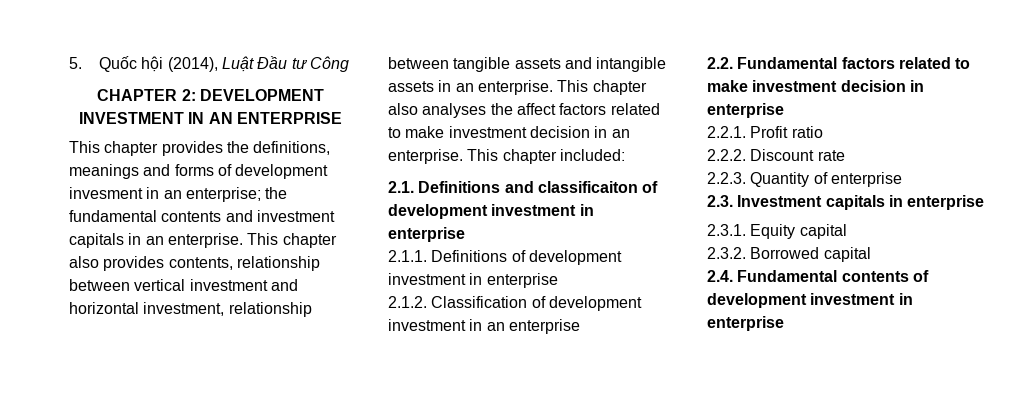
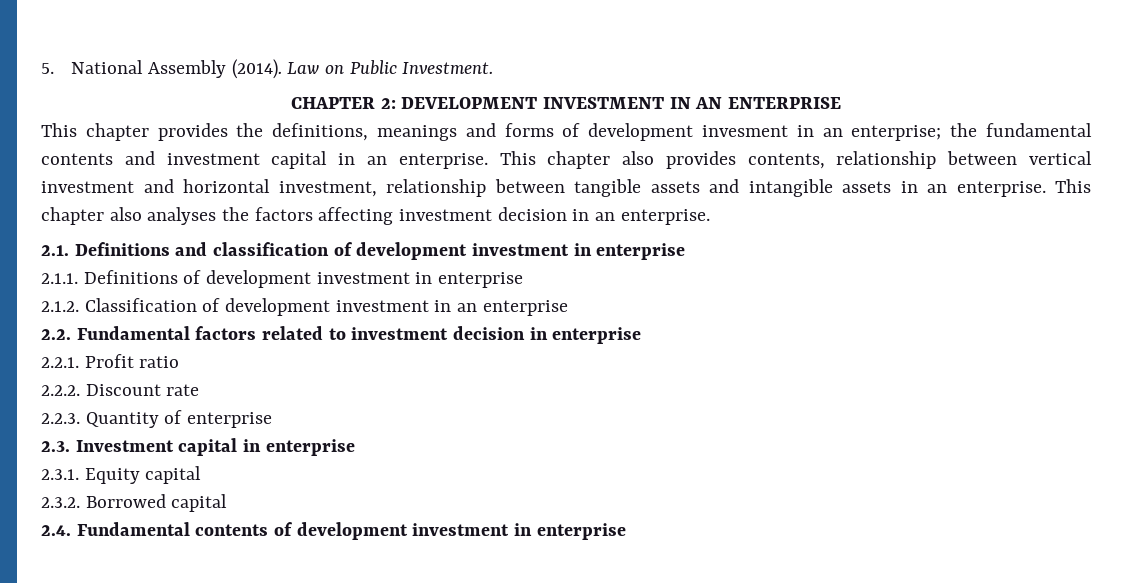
- 5. Quốc hội (2014), Luật Đầu tư Công
+ 5. National Assembly (2014). Law on Public Investment.
- This chapter provides the definitions, meanings and forms of development invesment in an enterprise; the fundamental contents and investment capitals in an enterprise.
+ This chapter provides the definitions, meanings and forms of development invesment in an enterprise; the fundamental contents and investment capital in an enterprise.
- This chapter also analyses the affect factors related to make investment decision in an enterprise. This chapter included:
+ This chapter also analyses the factors affecting investment decision in an enterprise.
- 2.1. Definitions and classificaiton of development investment in enterprise
+ 2.1. Definitions and classification of development investment in enterprise
- 2.2. Fundamental factors related to make investment decision in enterprise
+ 2.2. Fundamental factors related to investment decision in enterprise
- 2.3. Investment capitals in enterprise
+ 2.3. Investment capital in enterprise

